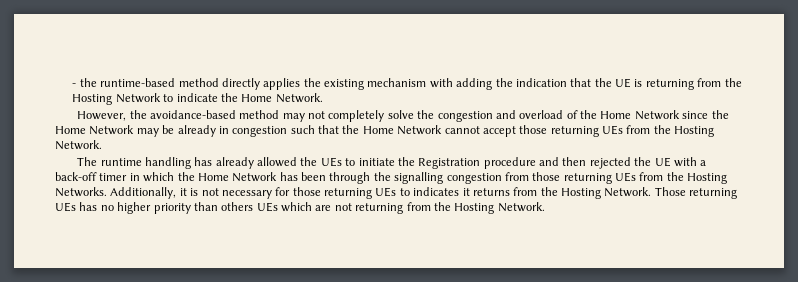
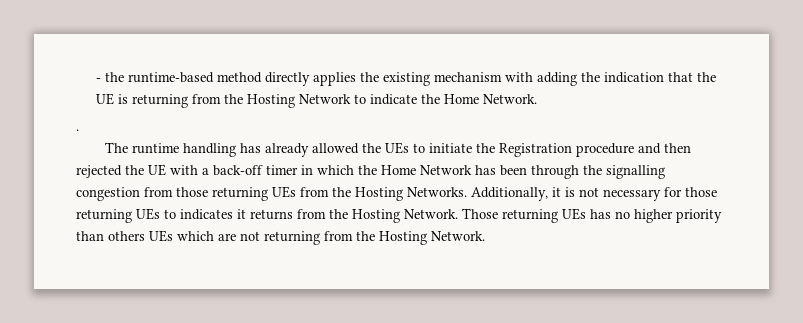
- However, the avoidance-based method may not completely solve the congestion and overload of the Home Network since the Home Network may be already in congestion such that the Home Network cannot accept those returning UEs from the Hosting Network.
+ .

